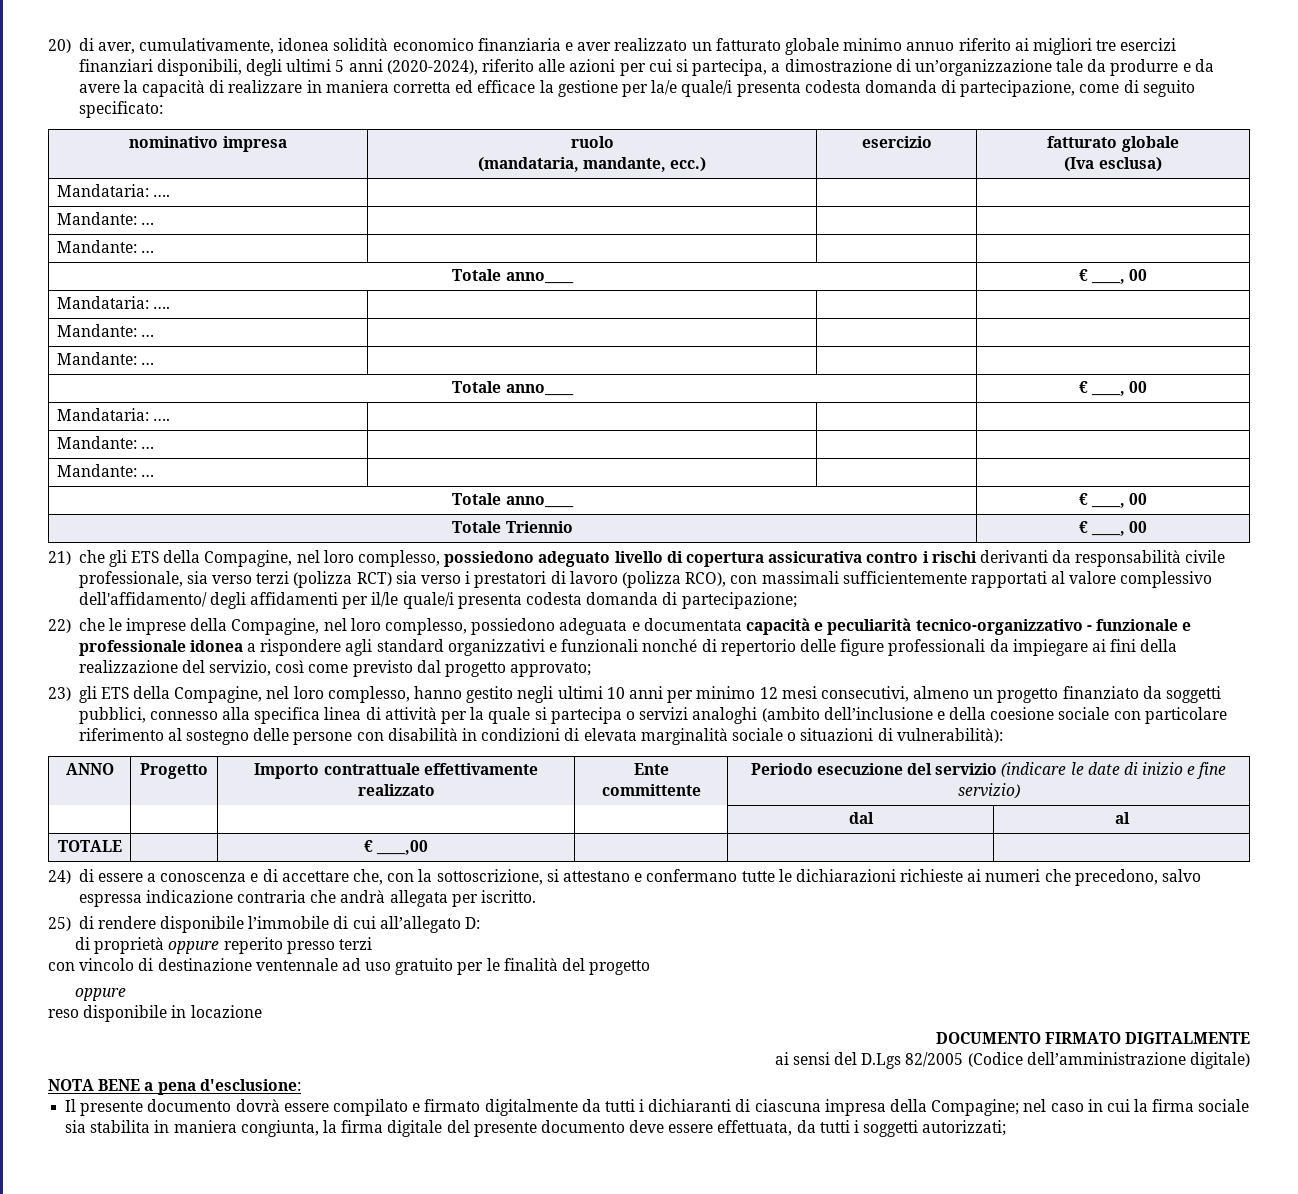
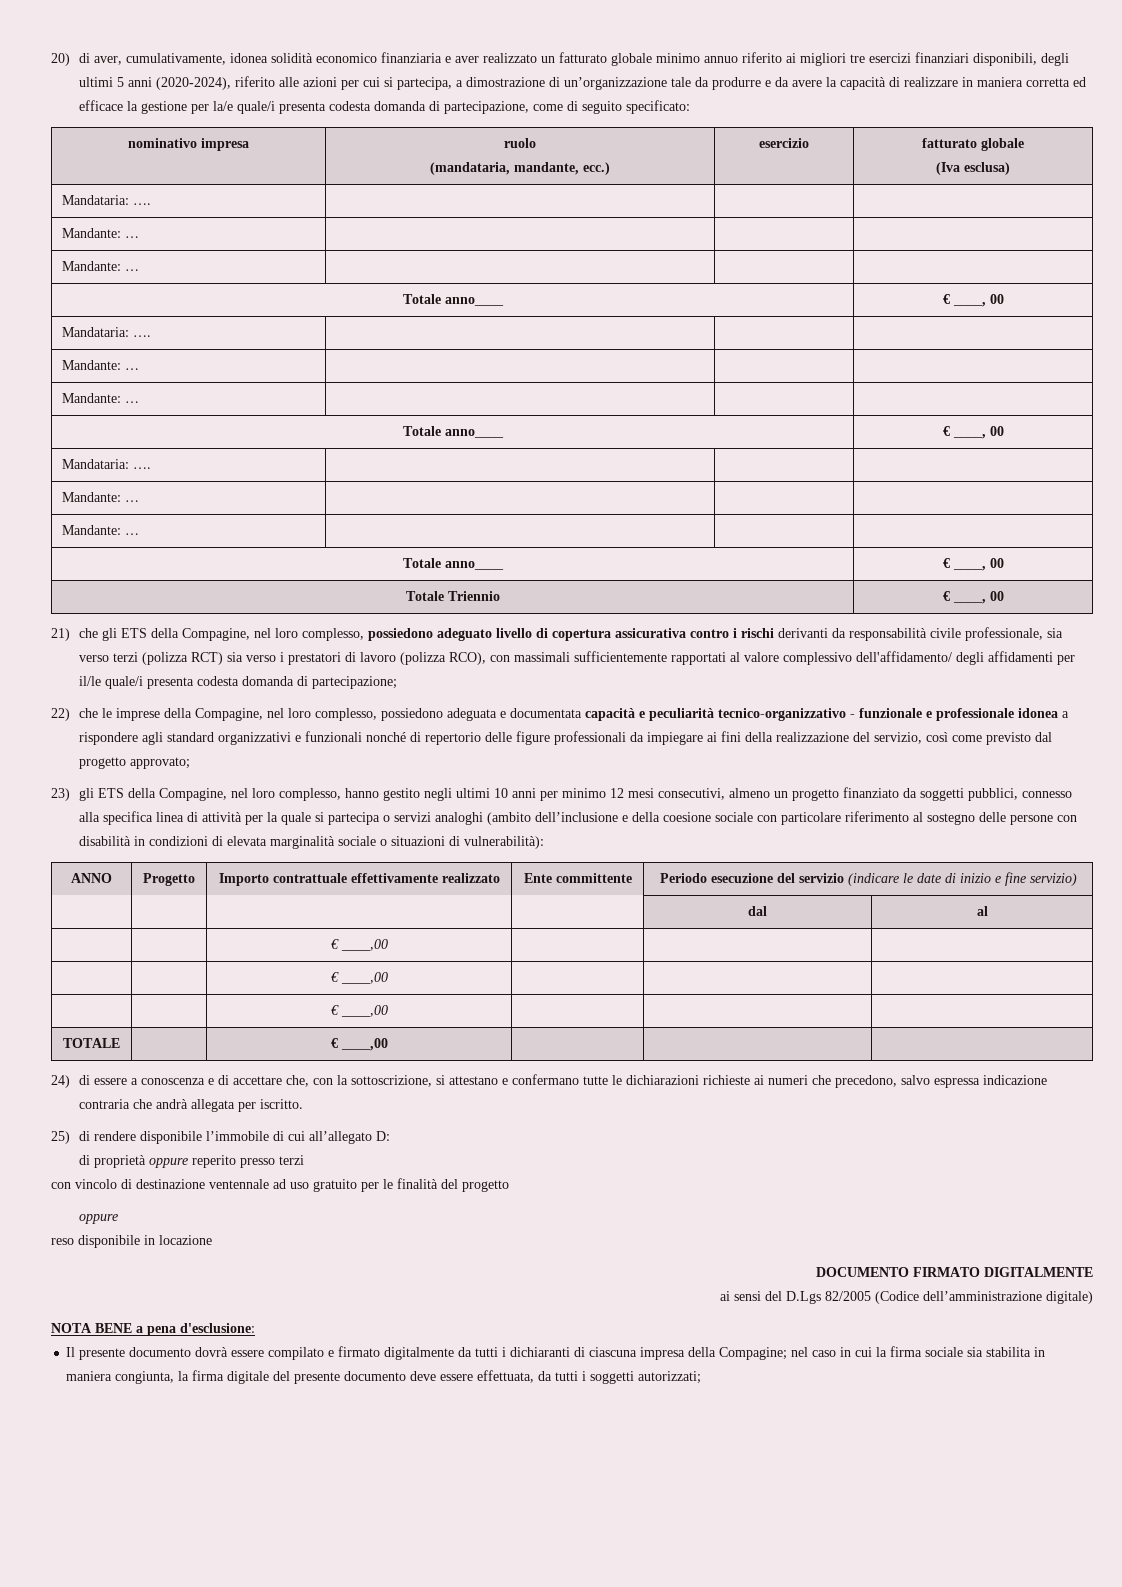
  | | | | dal | al
+ | | € ____,00 | | |
+ | | € ____,00 | | |
+ | | € ____,00 | | |

